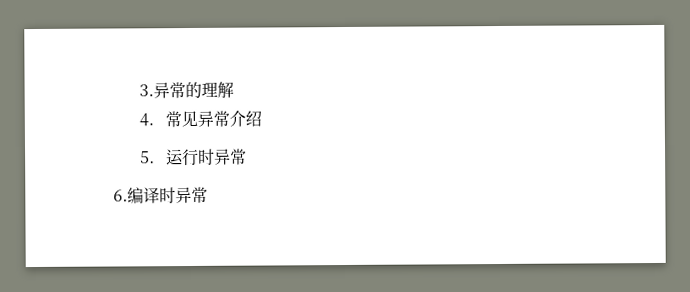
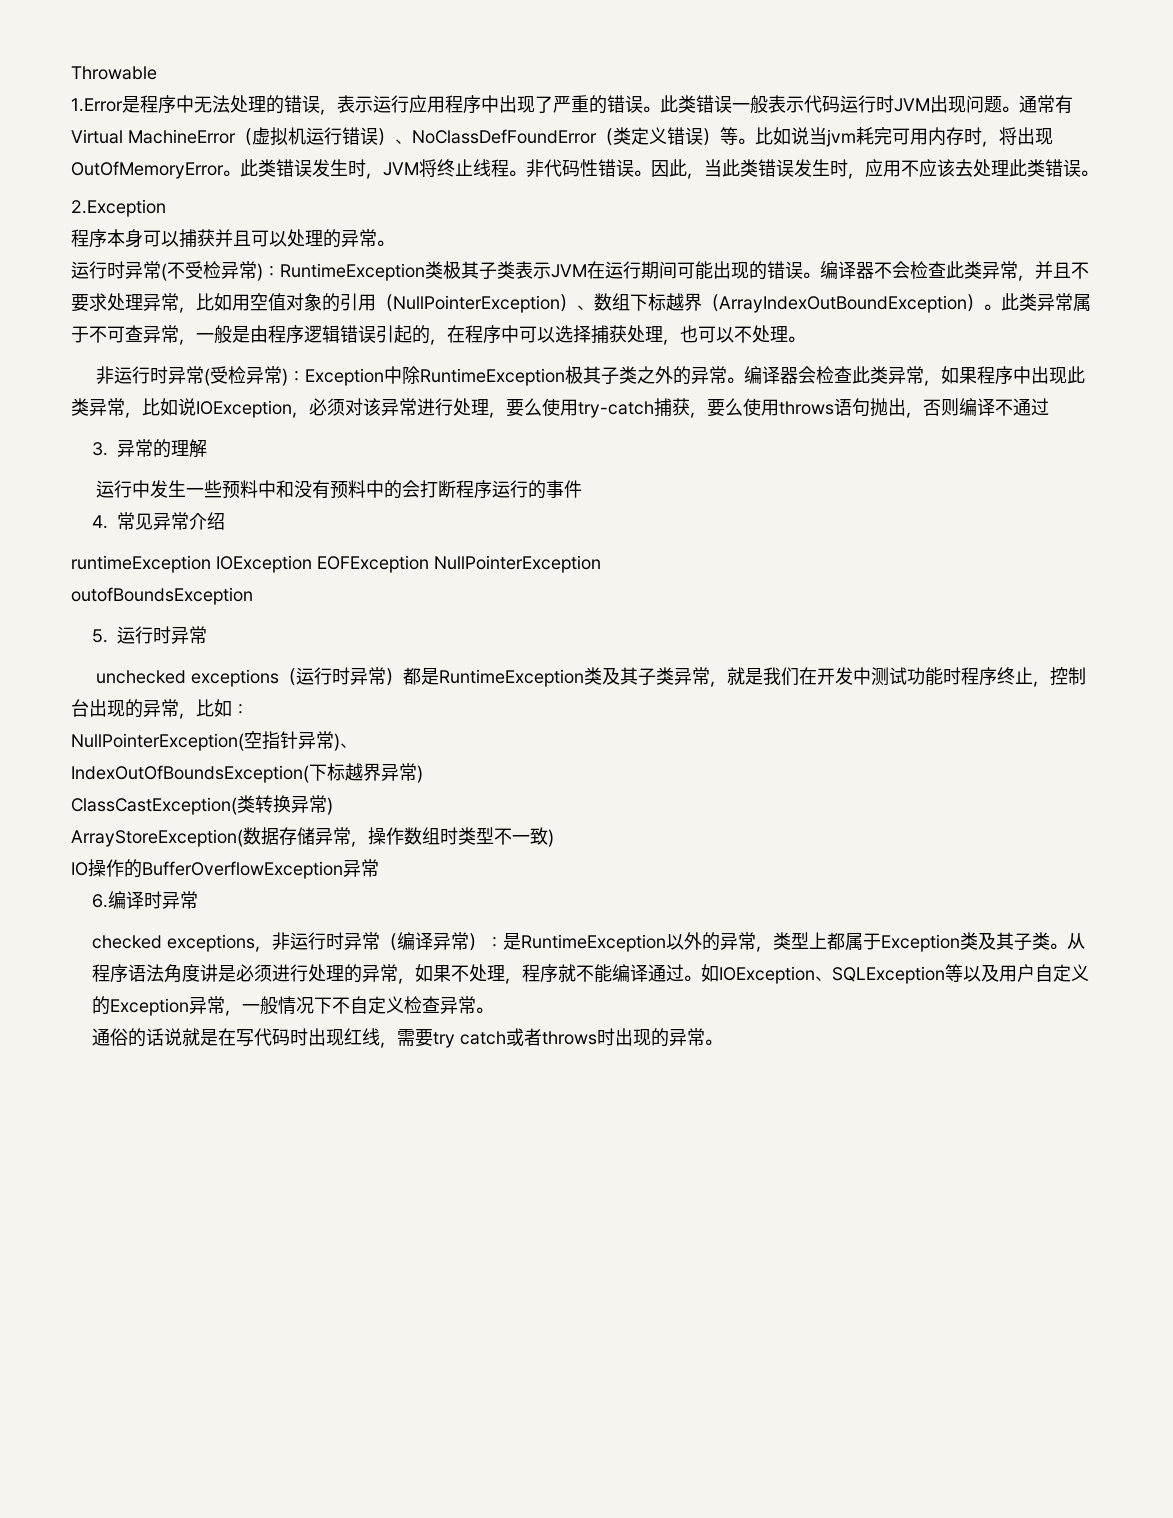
+ Throwable
+ 1.Error是程序中无法处理的错误，表示运行应用程序中出现了严重的错误。此类错误一般表示代码运行时JVM出现问题。通常有Virtual MachineError（虚拟机运行错误）、NoClassDefFoundError（类定义错误）等。比如说当jvm耗完可用内存时，将出现OutOfMemoryError。此类错误发生时，JVM将终止线程。非代码性错误。因此，当此类错误发生时，应用不应该去处理此类错误。
+ 2.Exception
+ 程序本身可以捕获并且可以处理的异常。
+ 运行时异常(不受检异常)：RuntimeException类极其子类表示JVM在运行期间可能出现的错误。编译器不会检查此类异常，并且不要求处理异常，比如用空值对象的引用（NullPointerException）、数组下标越界（ArrayIndexOutBoundException）。此类异常属于不可查异常，一般是由程序逻辑错误引起的，在程序中可以选择捕获处理，也可以不处理。
+ 非运行时异常(受检异常)：Exception中除RuntimeException极其子类之外的异常。编译器会检查此类异常，如果程序中出现此类异常，比如说IOException，必须对该异常进行处理，要么使用try-catch捕获，要么使用throws语句抛出，否则编译不通过
  3.异常的理解
+ 运行中发生一些预料中和没有预料中的会打断程序运行的事件
+ runtimeException IOException EOFException NullPointerException
+ outofBoundsException
+ unchecked exceptions（运行时异常）都是RuntimeException类及其子类异常，就是我们在开发中测试功能时程序终止，控制台出现的异常，比如：
+ NullPointerException(空指针异常)、
+ IndexOutOfBoundsException(下标越界异常)
+ ClassCastException(类转换异常)
+ ArrayStoreException(数据存储异常，操作数组时类型不一致)
+ IO操作的BufferOverflowException异常
  6.编译时异常
+ checked exceptions，非运行时异常（编译异常）：是RuntimeException以外的异常，类型上都属于Exception类及其子类。从程序语法角度讲是必须进行处理的异常，如果不处理，程序就不能编译通过。如IOException、SQLException等以及用户自定义的Exception异常，一般情况下不自定义检查异常。
+ 通俗的话说就是在写代码时出现红线，需要try catch或者throws时出现的异常。

